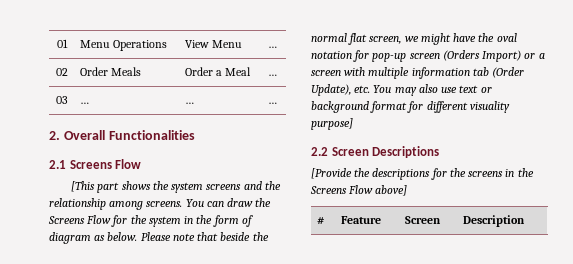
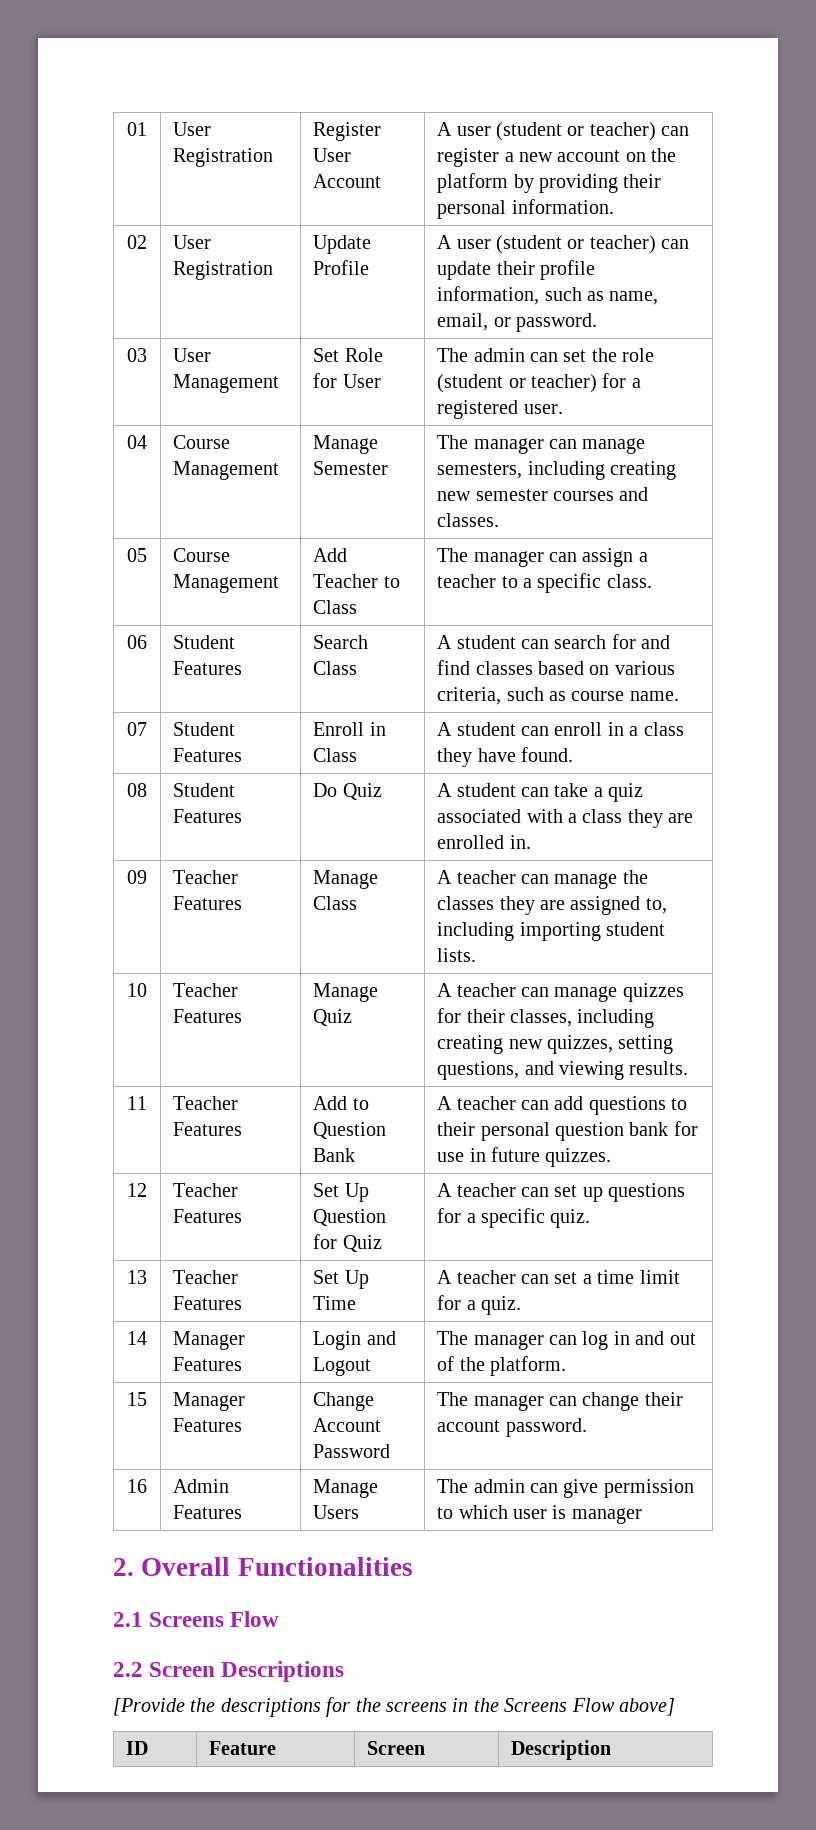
- 01 | Menu Operations | View Menu | …
- 02 | Order Meals | Order a Meal | …
- 03 | … | … | …
+ 01 | User Registration | Register User Account | A user (student or teacher) can register a new account on the platform by providing their personal information.
+ 02 | User Registration | Update Profile | A user (student or teacher) can update their profile information, such as name, email, or password.
+ 03 | User Management | Set Role for User | The admin can set the role (student or teacher) for a registered user.
+ 04 | Course Management | Manage Semester | The manager can manage semesters, including creating new semester courses and classes.
+ 05 | Course Management | Add Teacher to Class | The manager can assign a teacher to a specific class.
+ 06 | Student Features | Search Class | A student can search for and find classes based on various criteria, such as course name.
+ 07 | Student Features | Enroll in Class | A student can enroll in a class they have found.
+ 08 | Student Features | Do Quiz | A student can take a quiz associated with a class they are enrolled in.
+ 09 | Teacher Features | Manage Class | A teacher can manage the classes they are assigned to, including importing student lists.
+ 10 | Teacher Features | Manage Quiz | A teacher can manage quizzes for their classes, including creating new quizzes, setting questions, and viewing results.
+ 11 | Teacher Features | Add to Question Bank | A teacher can add questions to their personal question bank for use in future quizzes.
+ 12 | Teacher Features | Set Up Question for Quiz | A teacher can set up questions for a specific quiz.
+ 13 | Teacher Features | Set Up Time | A teacher can set a time limit for a quiz.
+ 14 | Manager Features | Login and Logout | The manager can log in and out of the platform.
+ 15 | Manager Features | Change Account Password | The manager can change their account password.
+ 16 | Admin Features | Manage Users | The admin can give permission to which user is manager
- [This part shows the system screens and the relationship among screens. You can draw the Screens Flow for the system in the form of diagram as below. Please note that beside the normal flat screen, we might have the oval notation for pop-up screen (Orders Import) or a screen with multiple information tab (Order Update), etc. You may also use text or background format for different visuality purpose]
- # | Feature | Screen | Description
+ ID | Feature | Screen | Description

